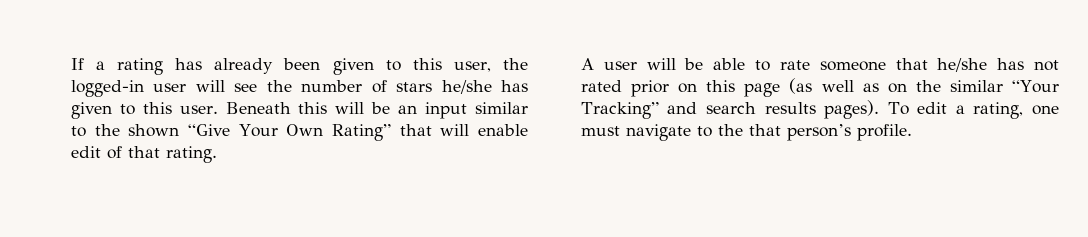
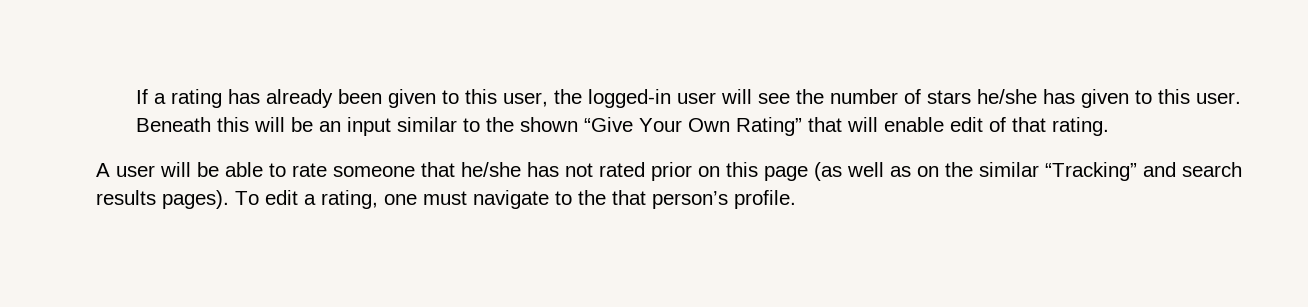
- A user will be able to rate someone that he/she has not rated prior on this page (as well as on the similar “Your Tracking” and search results pages).
+ A user will be able to rate someone that he/she has not rated prior on this page (as well as on the similar “Tracking” and search results pages).

